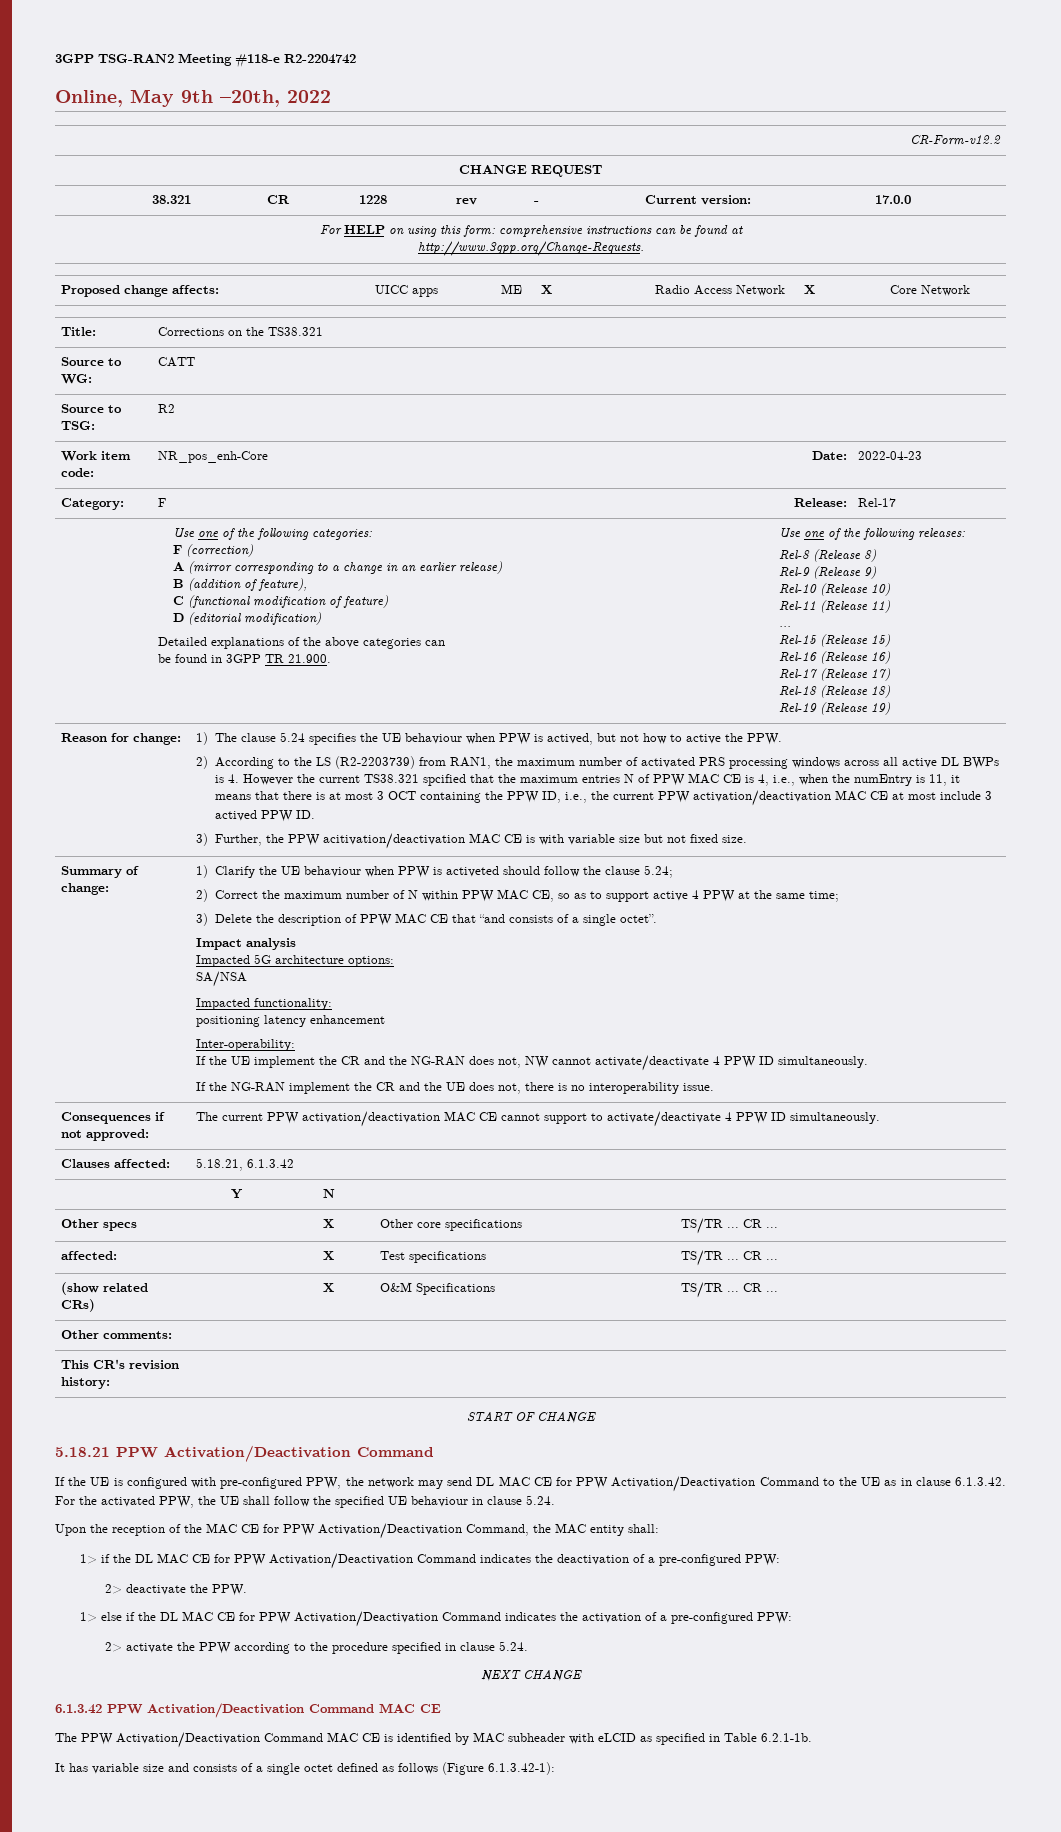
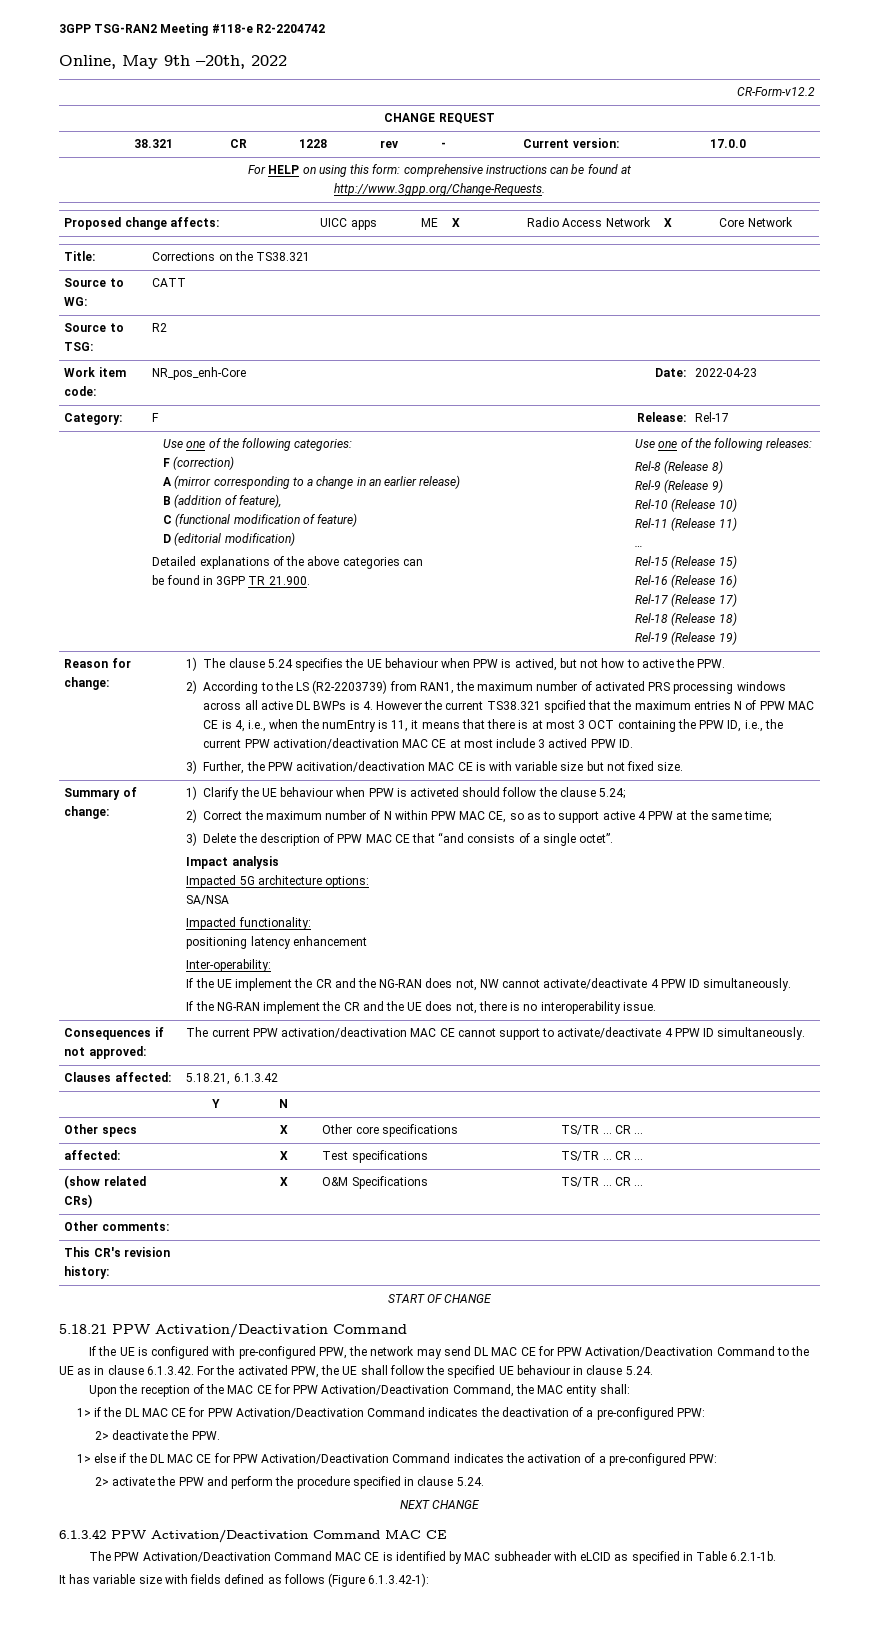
- 2> activate the PPW according to the procedure specified in clause 5.24.
+ 2> activate the PPW and perform the procedure specified in clause 5.24.
- It has variable size and consists of a single octet defined as follows (Figure 6.1.3.42-1):
+ It has variable size with fields defined as follows (Figure 6.1.3.42-1):

